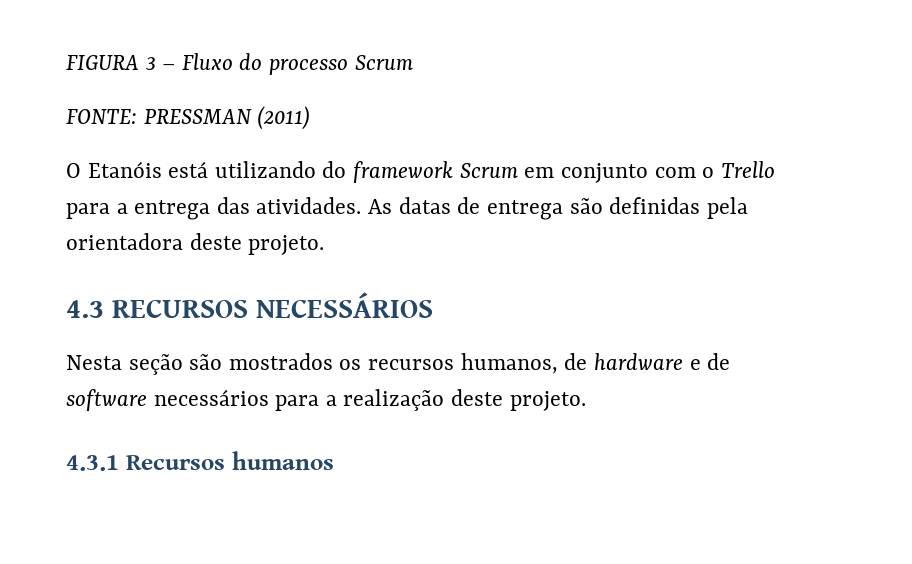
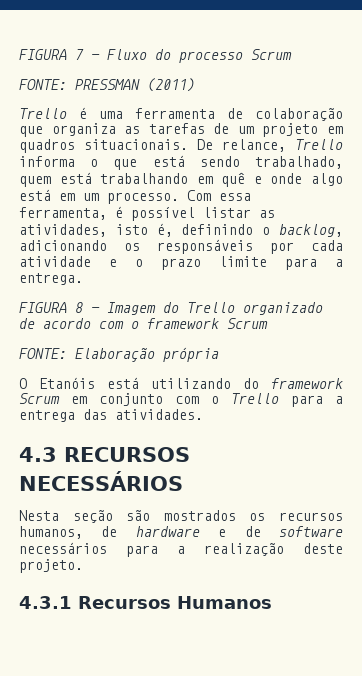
- FIGURA 3 – Fluxo do processo Scrum
+ FIGURA 7 – Fluxo do processo Scrum
+ Trello é uma ferramenta de colaboração que organiza as tarefas de um projeto em quadros situacionais. De relance, Trello informa o que está sendo trabalhado, quem está trabalhando em quê e onde algo está em um processo. Com essa ferramenta, é possível listar as atividades, isto é, definindo o backlog, adicionando os responsáveis por cada atividade e o prazo limite para a entrega.
+ FIGURA 8 – Imagem do Trello organizado de acordo com o framework Scrum
+ FONTE: Elaboração própria
- As datas de entrega são definidas pela orientadora deste projeto.
- 4.3.1 Recursos humanos
+ 4.3.1 Recursos Humanos

